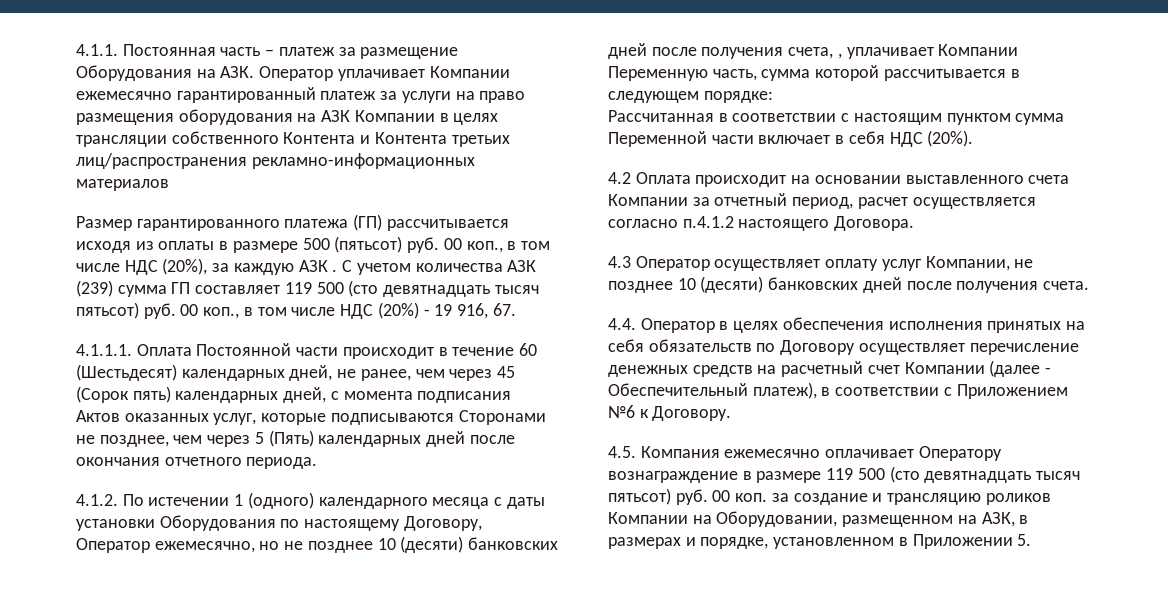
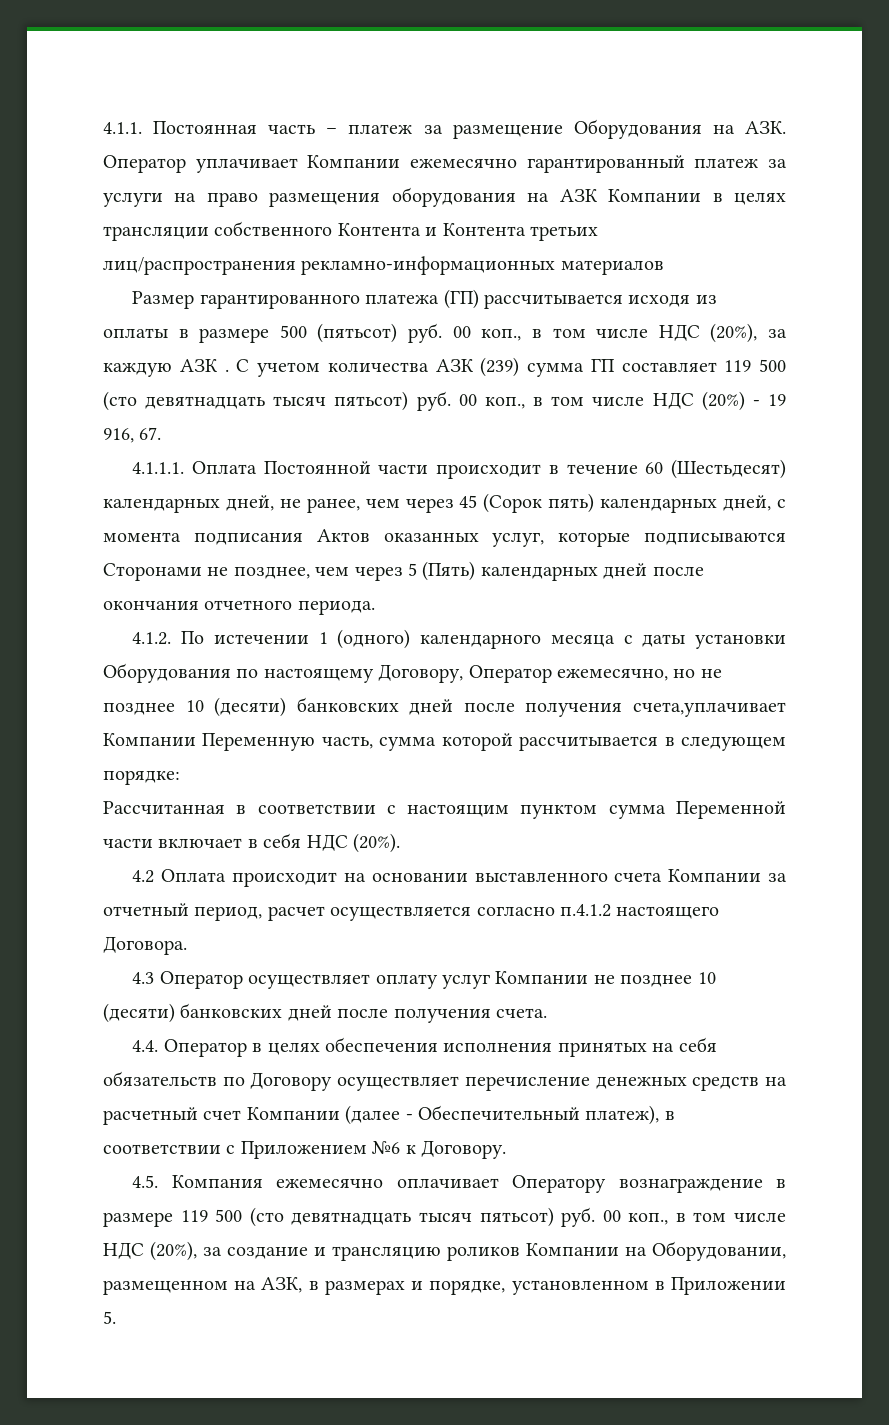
- 4.1.2. По истечении 1 (одного) календарного месяца с даты установки Оборудования по настоящему Договору, Оператор ежемесячно, но не позднее 10 (десяти) банковских дней после получения счета, , уплачивает Компании Переменную часть, сумма которой рассчитывается в следующем порядке:
+ 4.1.2. По истечении 1 (одного) календарного месяца с даты установки Оборудования по настоящему Договору, Оператор ежемесячно, но не позднее 10 (десяти) банковских дней после получения счета,уплачивает Компании Переменную часть, сумма которой рассчитывается в следующем порядке:
- 4.3 Оператор осуществляет оплату услуг Компании, не позднее 10 (десяти) банковских дней после получения счета.
+ 4.3 Оператор осуществляет оплату услуг Компании не позднее 10 (десяти) банковских дней после получения счета.
- 4.5. Компания ежемесячно оплачивает Оператору вознаграждение в размере 119 500 (сто девятнадцать тысяч пятьсот) руб. 00 коп. за создание и трансляцию роликов Компании на Оборудовании, размещенном на АЗК, в размерах и порядке, установленном в Приложении 5.
+ 4.5. Компания ежемесячно оплачивает Оператору вознаграждение в размере 119 500 (сто девятнадцать тысяч пятьсот) руб. 00 коп., в том числе НДС (20%), за создание и трансляцию роликов Компании на Оборудовании, размещенном на АЗК, в размерах и порядке, установленном в Приложении 5.

